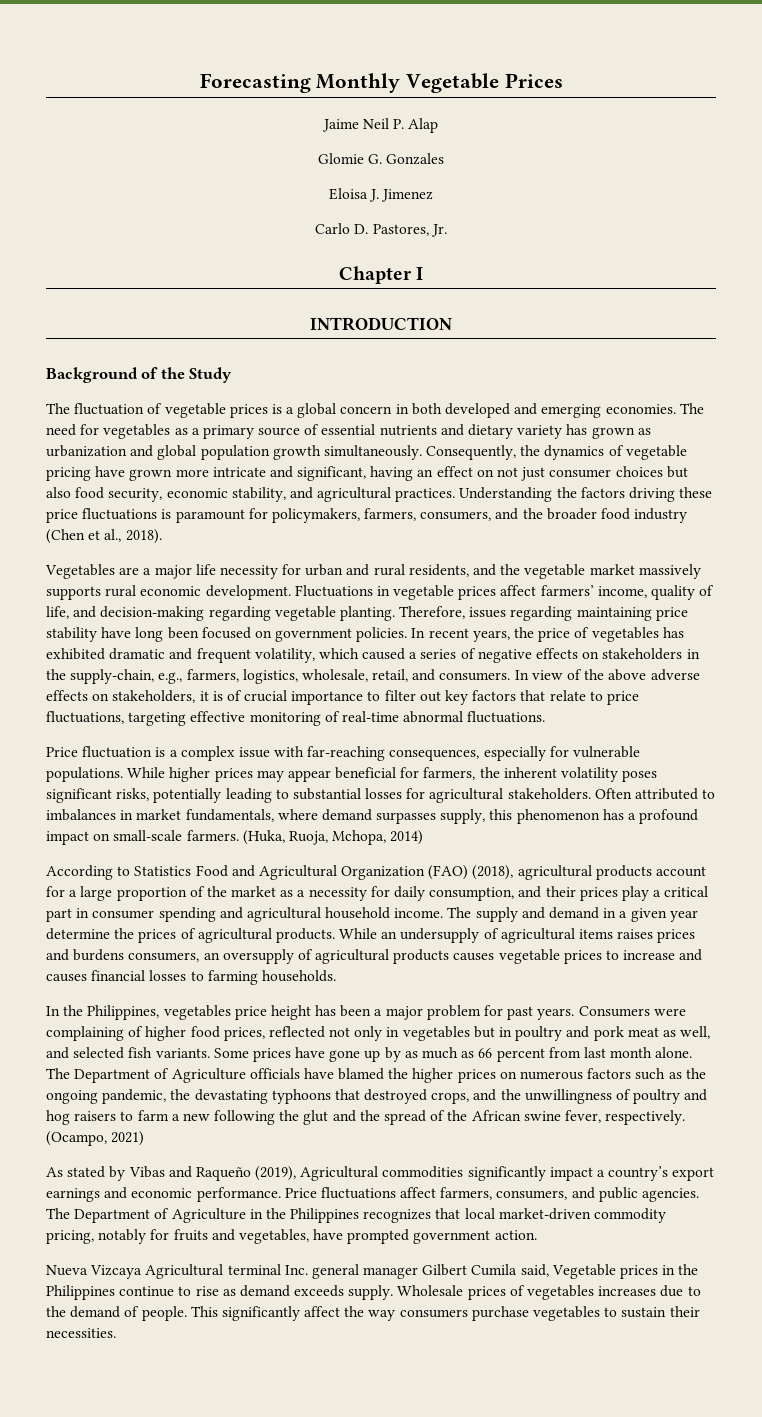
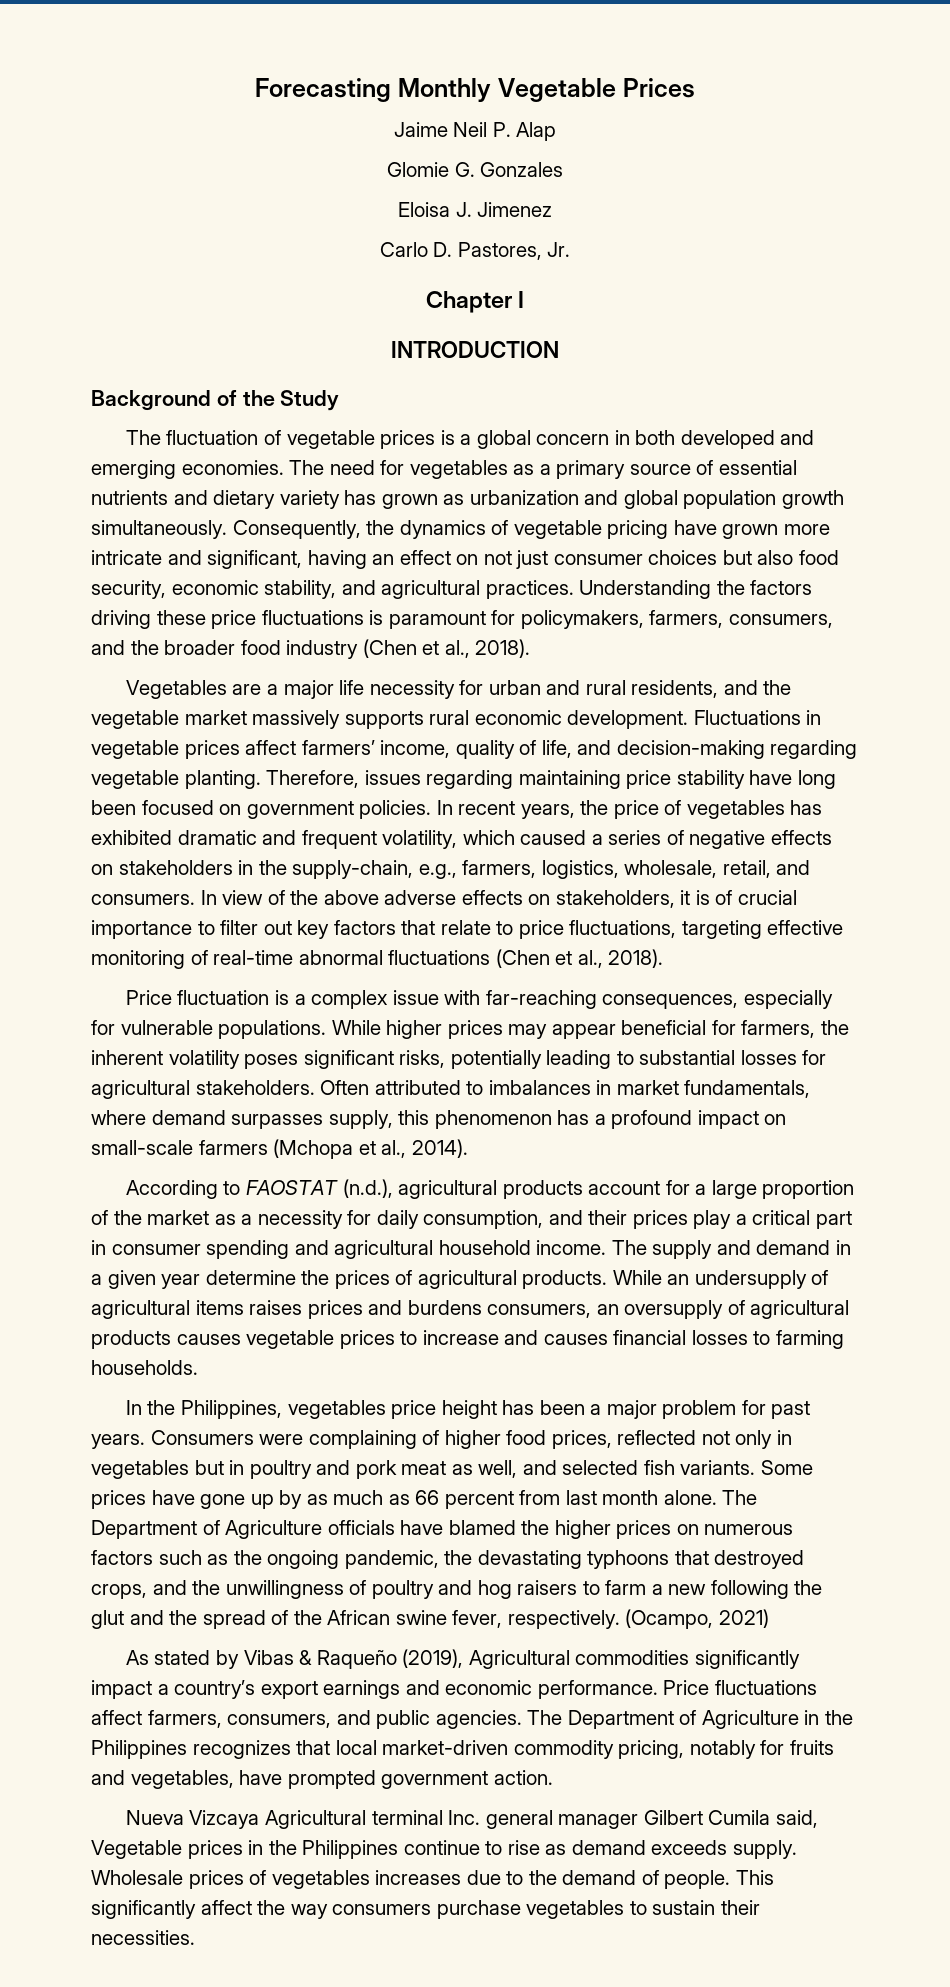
- In view of the above adverse effects on stakeholders, it is of crucial importance to filter out key factors that relate to price fluctuations, targeting effective monitoring of real-time abnormal fluctuations.
+ In view of the above adverse effects on stakeholders, it is of crucial importance to filter out key factors that relate to price fluctuations, targeting effective monitoring of real-time abnormal fluctuations (Chen et al., 2018).
- Often attributed to imbalances in market fundamentals, where demand surpasses supply, this phenomenon has a profound impact on small-scale farmers. (Huka, Ruoja, Mchopa, 2014)
- According to Statistics Food and Agricultural Organization (FAO) (2018), agricultural products account for a large proportion of the market as a necessity for daily consumption, and their prices play a critical part in consumer spending and agricultural household income.
+ Often attributed to imbalances in market fundamentals, where demand surpasses supply, this phenomenon has a profound impact on small-scale farmers (Mchopa et al., 2014).
+ According to FAOSTAT (n.d.), agricultural products account for a large proportion of the market as a necessity for daily consumption, and their prices play a critical part in consumer spending and agricultural household income.
- As stated by Vibas and Raqueño (2019), Agricultural commodities significantly impact a country’s export earnings and economic performance.
+ As stated by Vibas & Raqueño (2019), Agricultural commodities significantly impact a country’s export earnings and economic performance.

